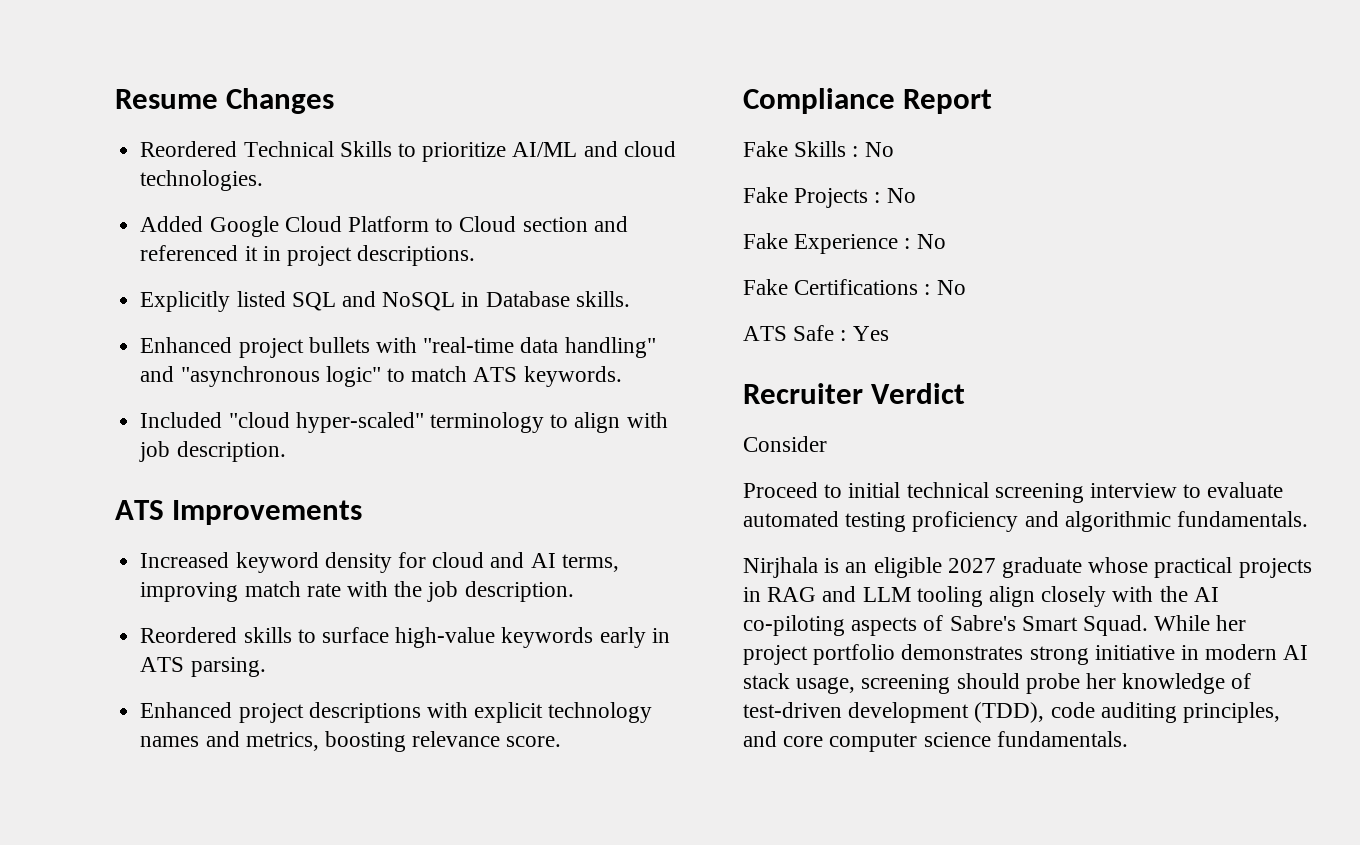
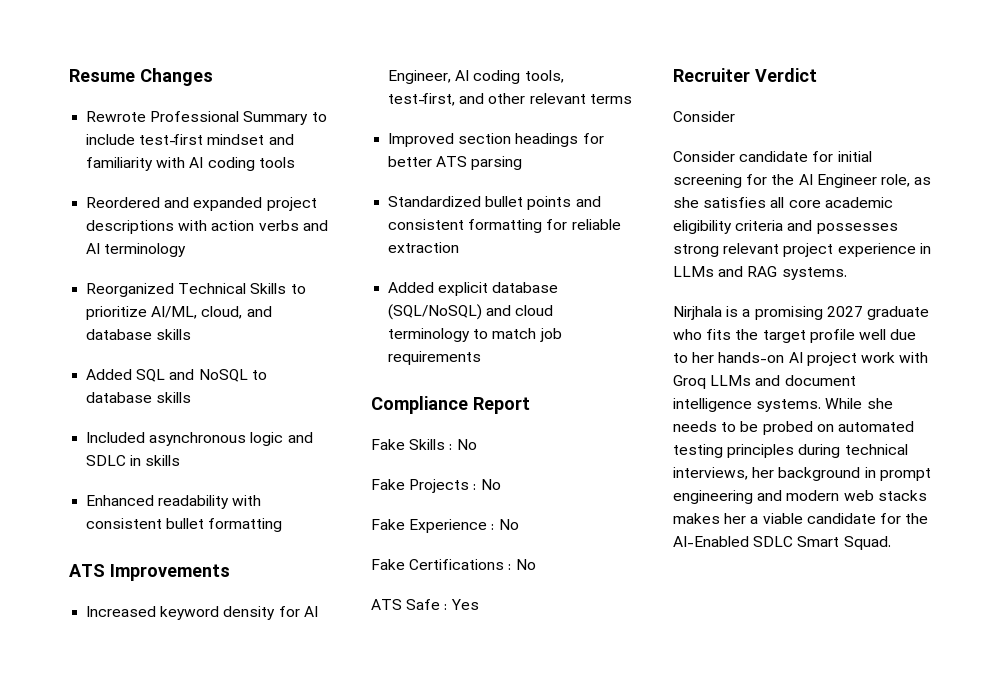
- Reordered Technical Skills to prioritize AI/ML and cloud technologies.
- Added Google Cloud Platform to Cloud section and referenced it in project descriptions.
- Explicitly listed SQL and NoSQL in Database skills.
- Enhanced project bullets with "real‑time data handling" and "asynchronous logic" to match ATS keywords.
- Included "cloud hyper‑scaled" terminology to align with job description.
+ Rewrote Professional Summary to include test‑first mindset and familiarity with AI coding tools
+ Reordered and expanded project descriptions with action verbs and AI terminology
+ Reorganized Technical Skills to prioritize AI/ML, cloud, and database skills
+ Added SQL and NoSQL to database skills
+ Included asynchronous logic and SDLC in skills
+ Enhanced readability with consistent bullet formatting
- Increased keyword density for cloud and AI terms, improving match rate with the job description.
- Reordered skills to surface high‑value keywords early in ATS parsing.
- Enhanced project descriptions with explicit technology names and metrics, boosting relevance score.
+ Increased keyword density for AI Engineer, AI coding tools, test‑first, and other relevant terms
+ Improved section headings for better ATS parsing
+ Standardized bullet points and consistent formatting for reliable extraction
+ Added explicit database (SQL/NoSQL) and cloud terminology to match job requirements
- Proceed to initial technical screening interview to evaluate automated testing proficiency and algorithmic fundamentals.
- Nirjhala is an eligible 2027 graduate whose practical projects in RAG and LLM tooling align closely with the AI co-piloting aspects of Sabre's Smart Squad. While her project portfolio demonstrates strong initiative in modern AI stack usage, screening should probe her knowledge of test-driven development (TDD), code auditing principles, and core computer science fundamentals.
+ Consider candidate for initial screening for the AI Engineer role, as she satisfies all core academic eligibility criteria and possesses strong relevant project experience in LLMs and RAG systems.
+ Nirjhala is a promising 2027 graduate who fits the target profile well due to her hands-on AI project work with Groq LLMs and document intelligence systems. While she needs to be probed on automated testing principles during technical interviews, her background in prompt engineering and modern web stacks makes her a viable candidate for the AI-Enabled SDLC Smart Squad.

